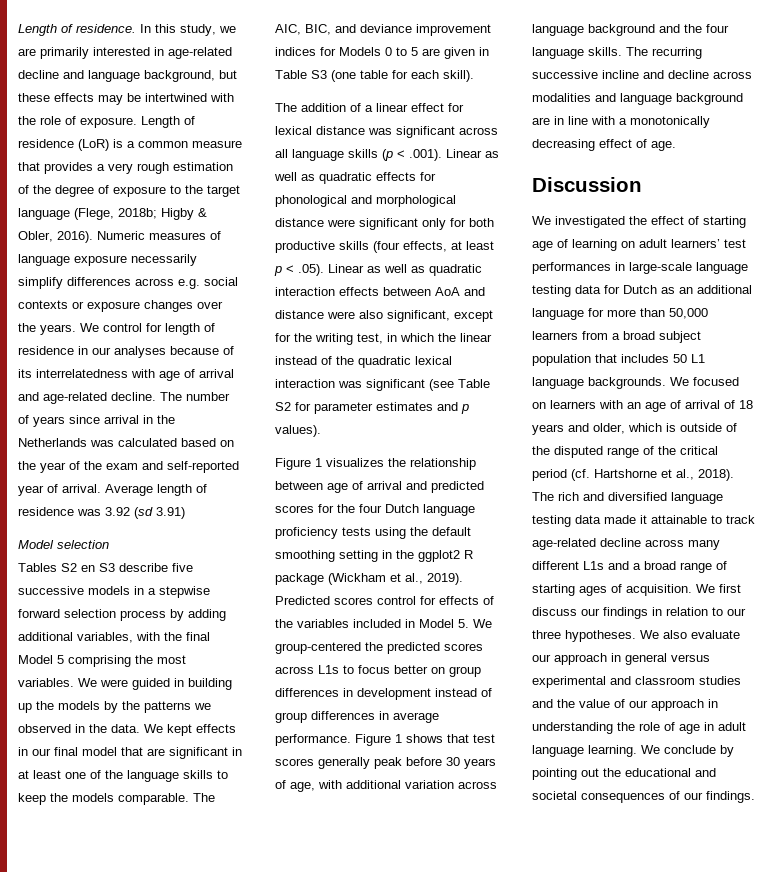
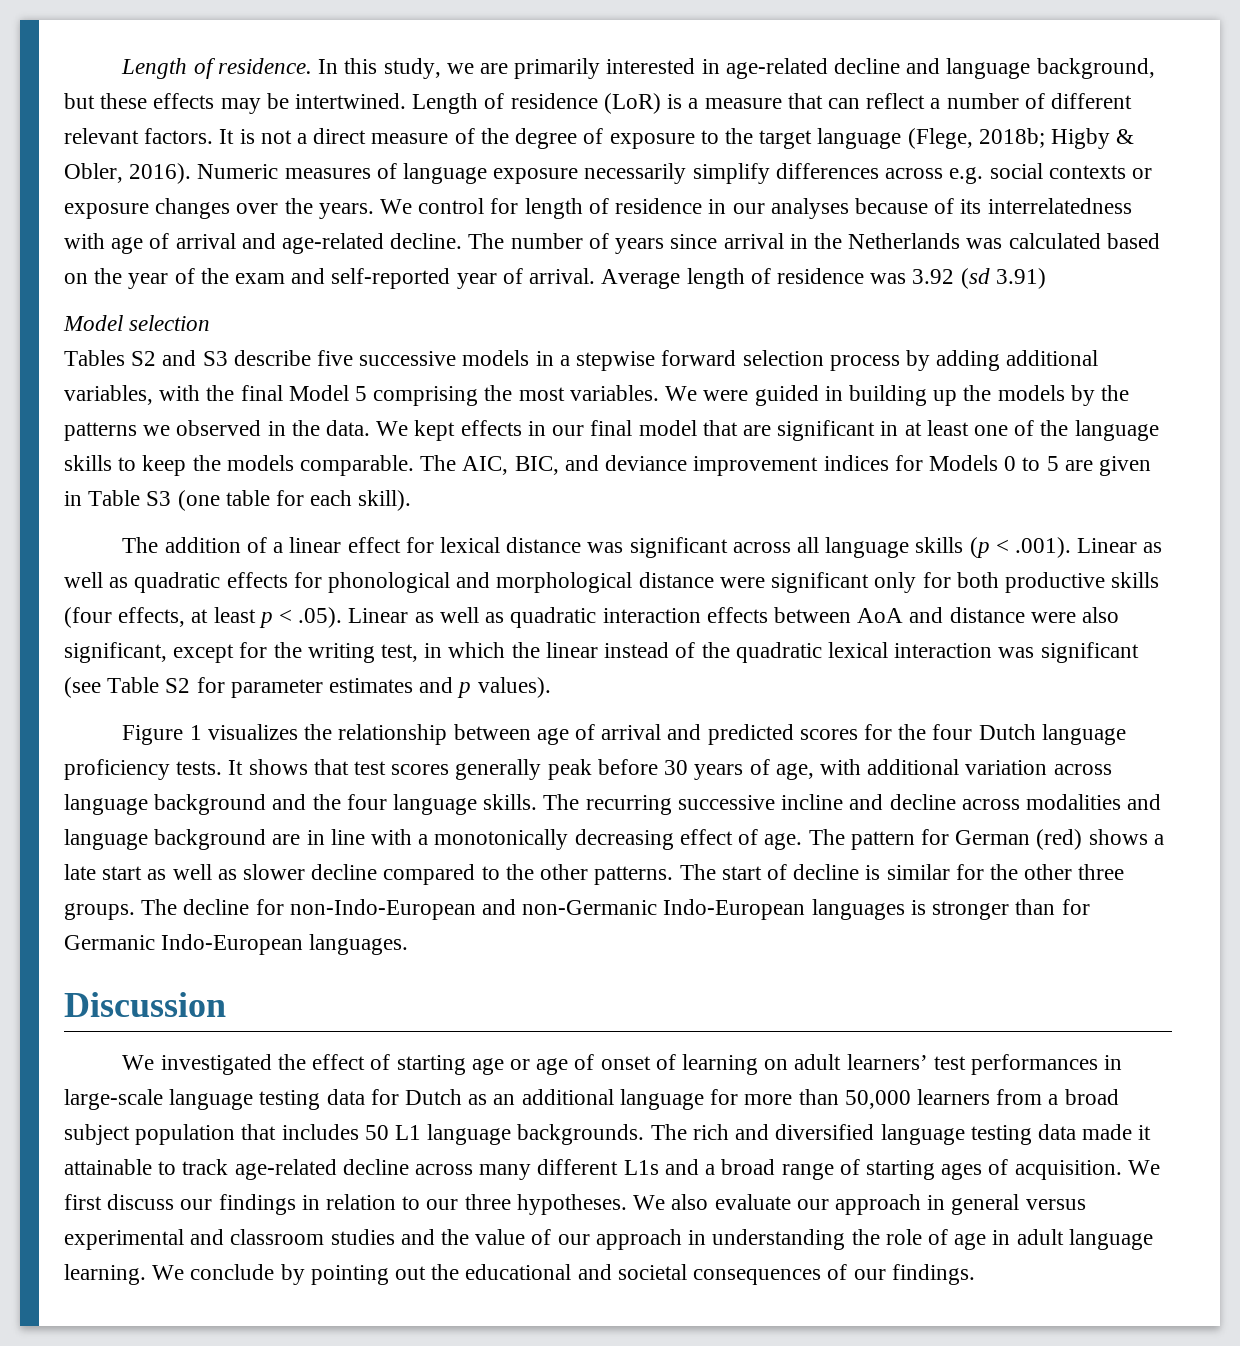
- In this study, we are primarily interested in age-related decline and language background, but these effects may be intertwined with the role of exposure.
+ In this study, we are primarily interested in age-related decline and language background, but these effects may be intertwined.
- Length of residence (LoR) is a common measure that provides a very rough estimation of the degree of exposure to the target language (Flege, 2018b; Higby & Obler, 2016).
+ Length of residence (LoR) is a measure that can reflect a number of different relevant factors. It is not a direct measure of the degree of exposure to the target language (Flege, 2018b; Higby & Obler, 2016).
- Tables S2 en S3 describe five successive models in a stepwise forward selection process by adding additional variables, with the final Model 5 comprising the most variables.
+ Tables S2 and S3 describe five successive models in a stepwise forward selection process by adding additional variables, with the final Model 5 comprising the most variables.
- Figure 1 visualizes the relationship between age of arrival and predicted scores for the four Dutch language proficiency tests using the default smoothing setting in the ggplot2 R package (Wickham et al., 2019). Predicted scores control for effects of the variables included in Model 5. We group-centered the predicted scores across L1s to focus better on group differences in development instead of group differences in average performance. Figure 1 shows that test scores generally peak before 30 years of age, with additional variation across language background and the four language skills.
+ Figure 1 visualizes the relationship between age of arrival and predicted scores for the four Dutch language proficiency tests. It shows that test scores generally peak before 30 years of age, with additional variation across language background and the four language skills.
+ The pattern for German (red) shows a late start as well as slower decline compared to the other patterns. The start of decline is similar for the other three groups. The decline for non-Indo-European and non-Germanic Indo-European languages is stronger than for Germanic Indo-European languages.
- We investigated the effect of starting age of learning on adult learners’ test performances in large-scale language testing data for Dutch as an additional language for more than 50,000 learners from a broad subject population that includes 50 L1 language backgrounds.
+ We investigated the effect of starting age or age of onset of learning on adult learners’ test performances in large-scale language testing data for Dutch as an additional language for more than 50,000 learners from a broad subject population that includes 50 L1 language backgrounds.
- We focused on learners with an age of arrival of 18 years and older, which is outside of the disputed range of the critical period (cf. Hartshorne et al., 2018).

